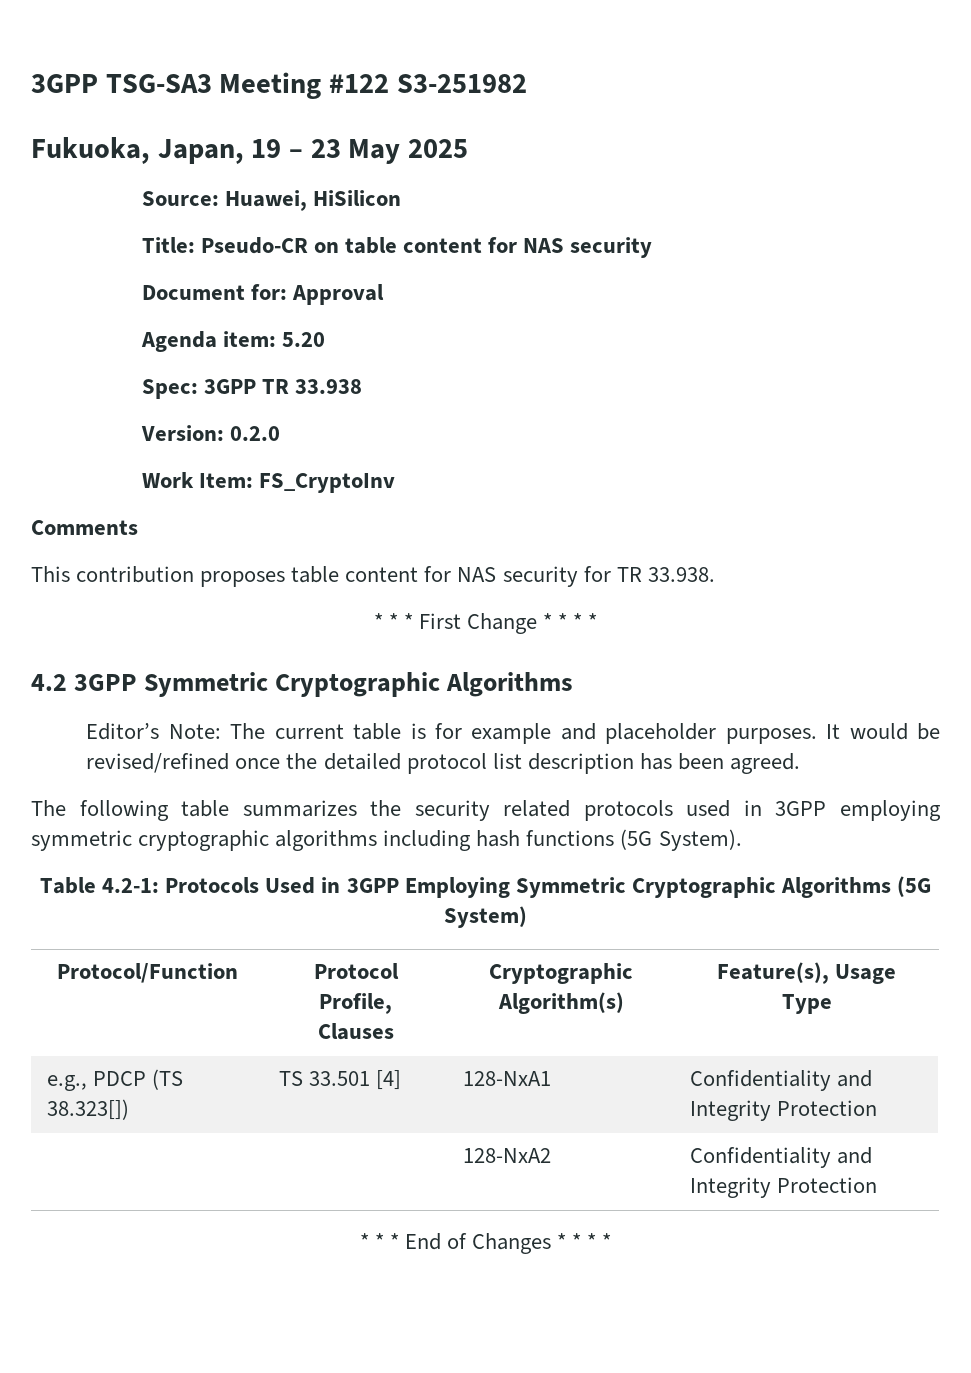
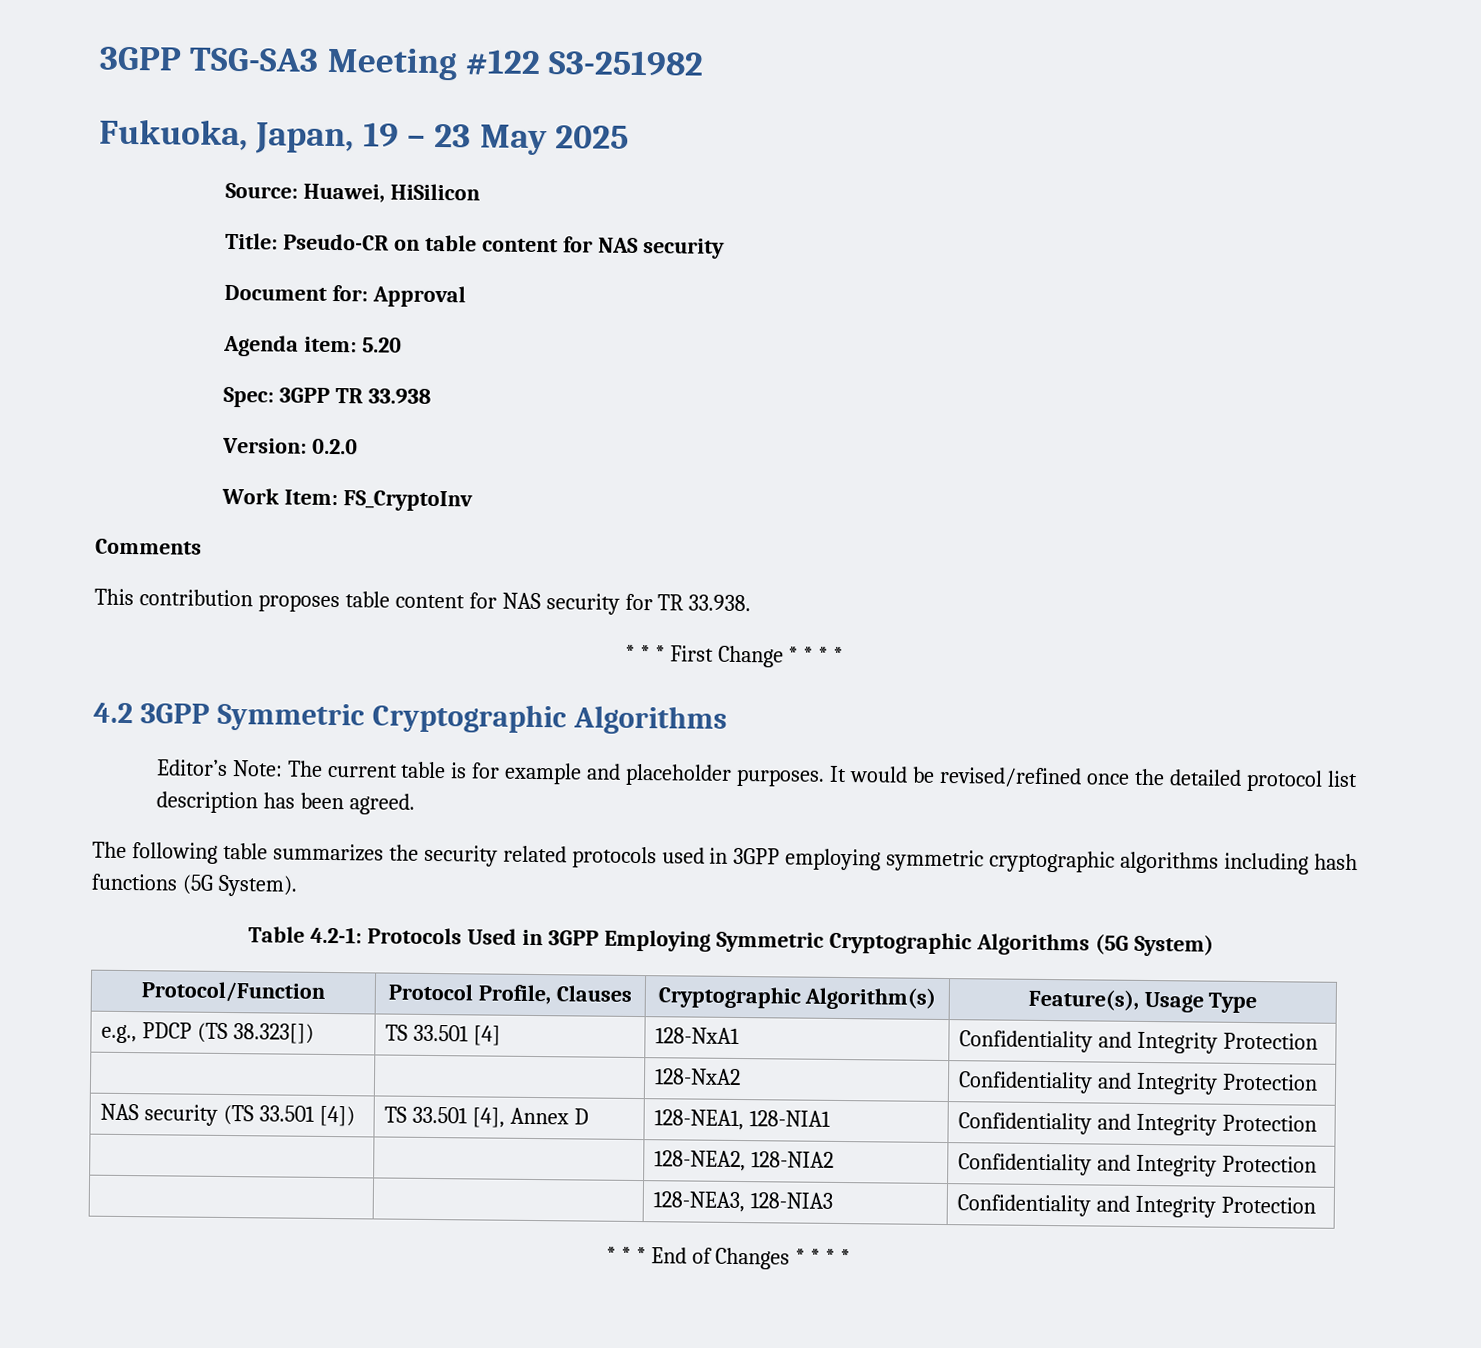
+ NAS security (TS 33.501 [4]) | TS 33.501 [4], Annex D | 128-NEA1, 128-NIA1 | Confidentiality and Integrity Protection
+ | | 128-NEA2, 128-NIA2 | Confidentiality and Integrity Protection
+ | | 128-NEA3, 128-NIA3 | Confidentiality and Integrity Protection

